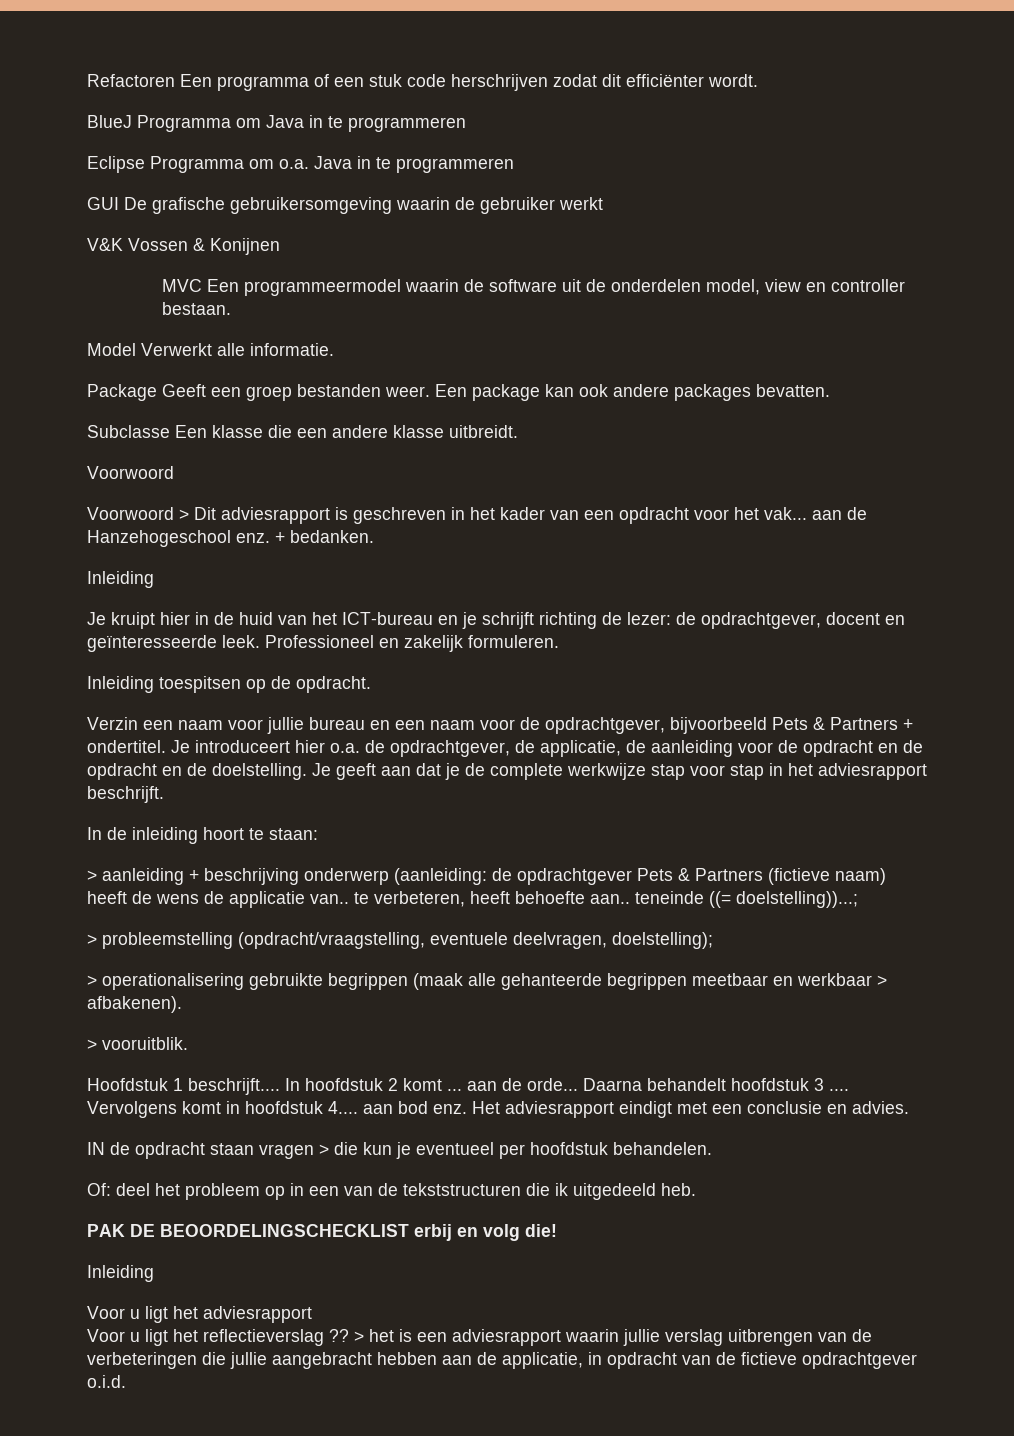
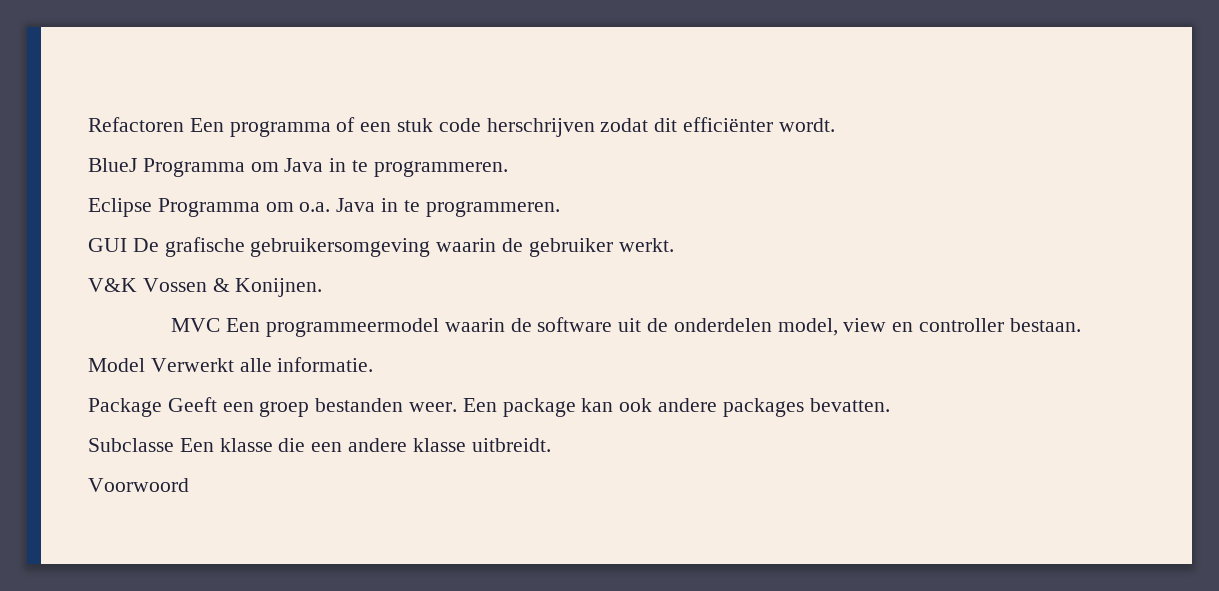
- BlueJ Programma om Java in te programmeren
+ BlueJ Programma om Java in te programmeren.
- Eclipse Programma om o.a. Java in te programmeren
+ Eclipse Programma om o.a. Java in te programmeren.
- GUI De grafische gebruikersomgeving waarin de gebruiker werkt
+ GUI De grafische gebruikersomgeving waarin de gebruiker werkt.
- V&K Vossen & Konijnen
+ V&K Vossen & Konijnen.
- Voorwoord > Dit adviesrapport is geschreven in het kader van een opdracht voor het vak... aan de Hanzehogeschool enz. + bedanken.
- Inleiding
- Je kruipt hier in de huid van het ICT-bureau en je schrijft richting de lezer: de opdrachtgever, docent en geïnteresseerde leek. Professioneel en zakelijk formuleren.
- Inleiding toespitsen op de opdracht.
- Verzin een naam voor jullie bureau en een naam voor de opdrachtgever, bijvoorbeeld Pets & Partners + ondertitel. Je introduceert hier o.a. de opdrachtgever, de applicatie, de aanleiding voor de opdracht en de opdracht en de doelstelling. Je geeft aan dat je de complete werkwijze stap voor stap in het adviesrapport beschrijft.
- In de inleiding hoort te staan:
- > aanleiding + beschrijving onderwerp (aanleiding: de opdrachtgever Pets & Partners (fictieve naam) heeft de wens de applicatie van.. te verbeteren, heeft behoefte aan.. teneinde ((= doelstelling))...;
- > probleemstelling (opdracht/vraagstelling, eventuele deelvragen, doelstelling);
- > operationalisering gebruikte begrippen (maak alle gehanteerde begrippen meetbaar en werkbaar > afbakenen).
- > vooruitblik.
- Hoofdstuk 1 beschrijft.... In hoofdstuk 2 komt ... aan de orde... Daarna behandelt hoofdstuk 3 .... Vervolgens komt in hoofdstuk 4.... aan bod enz. Het adviesrapport eindigt met een conclusie en advies.
- IN de opdracht staan vragen > die kun je eventueel per hoofdstuk behandelen.
- Of: deel het probleem op in een van de tekststructuren die ik uitgedeeld heb.
- PAK DE BEOORDELINGSCHECKLIST erbij en volg die!
- Inleiding
- Voor u ligt het adviesrapport
- Voor u ligt het reflectieverslag ?? > het is een adviesrapport waarin jullie verslag uitbrengen van de verbeteringen die jullie aangebracht hebben aan de applicatie, in opdracht van de fictieve opdrachtgever o.i.d.

